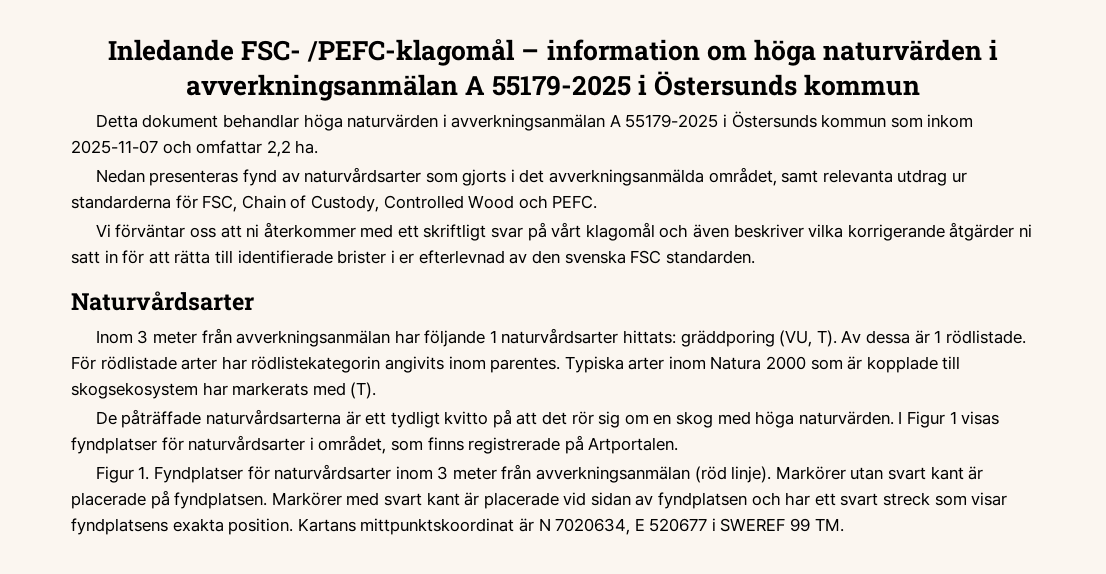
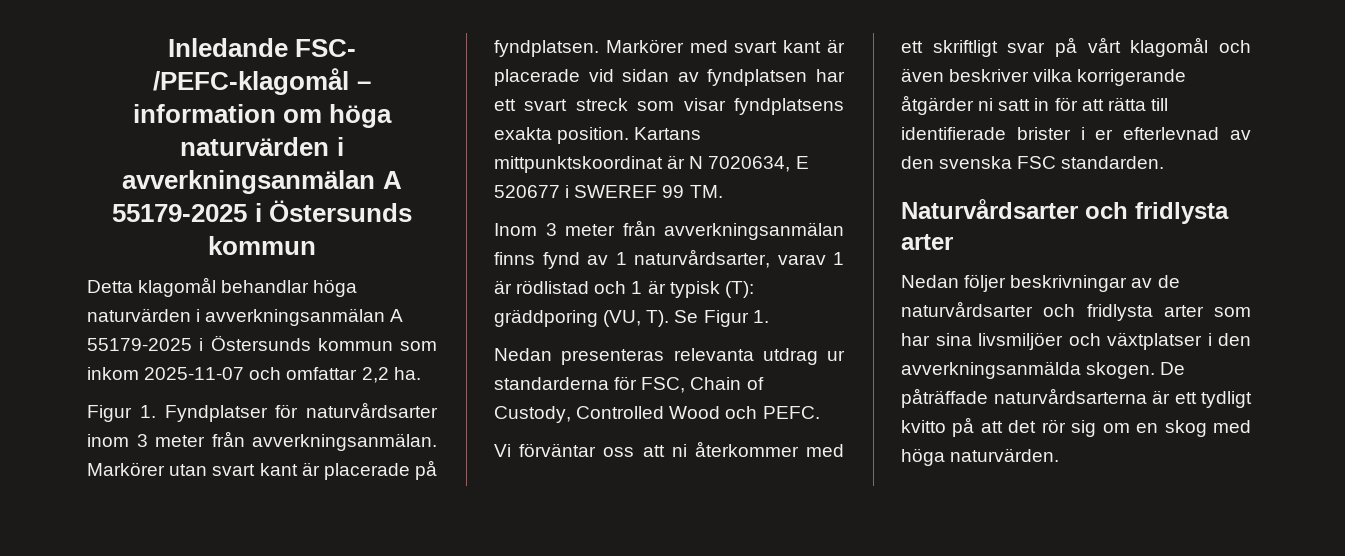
- Detta dokument behandlar höga naturvärden i avverkningsanmälan A 55179-2025 i Östersunds kommun som inkom 2025-11-07 och omfattar 2,2 ha.
+ Detta klagomål behandlar höga naturvärden i avverkningsanmälan A 55179-2025 i Östersunds kommun som inkom 2025-11-07 och omfattar 2,2 ha.
- Nedan presenteras fynd av naturvårdsarter som gjorts i det avverkningsanmälda området, samt relevanta utdrag ur standarderna för FSC, Chain of Custody, Controlled Wood och PEFC.
+ Figur 1. Fyndplatser för naturvårdsarter inom 3 meter från avverkningsanmälan. Markörer utan svart kant är placerade på fyndplatsen. Markörer med svart kant är placerade vid sidan av fyndplatsen har ett svart streck som visar fyndplatsens exakta position. Kartans mittpunktskoordinat är N 7020634, E 520677 i SWEREF 99 TM.
+ Inom 3 meter från avverkningsanmälan finns fynd av 1 naturvårdsarter, varav 1 är rödlistad och 1 är typisk (T): gräddporing (VU, T). Se Figur 1.
+ Nedan presenteras relevanta utdrag ur standarderna för FSC, Chain of Custody, Controlled Wood och PEFC.
- Naturvårdsarter
- Inom 3 meter från avverkningsanmälan har följande 1 naturvårdsarter hittats: gräddporing (VU, T). Av dessa är 1 rödlistade. För rödlistade arter har rödlistekategorin angivits inom parentes. Typiska arter inom Natura 2000 som är kopplade till skogsekosystem har markerats med (T).
- De påträffade naturvårdsarterna är ett tydligt kvitto på att det rör sig om en skog med höga naturvärden. I Figur 1 visas fyndplatser för naturvårdsarter i området, som finns registrerade på Artportalen.
- Figur 1. Fyndplatser för naturvårdsarter inom 3 meter från avverkningsanmälan (röd linje). Markörer utan svart kant är placerade på fyndplatsen. Markörer med svart kant är placerade vid sidan av fyndplatsen och har ett svart streck som visar fyndplatsens exakta position. Kartans mittpunktskoordinat är N 7020634, E 520677 i SWEREF 99 TM.
+ Naturvårdsarter och fridlysta arter
+ Nedan följer beskrivningar av de naturvårdsarter och fridlysta arter som har sina livsmiljöer och växtplatser i den avverkningsanmälda skogen. De påträffade naturvårdsarterna är ett tydligt kvitto på att det rör sig om en skog med höga naturvärden.

